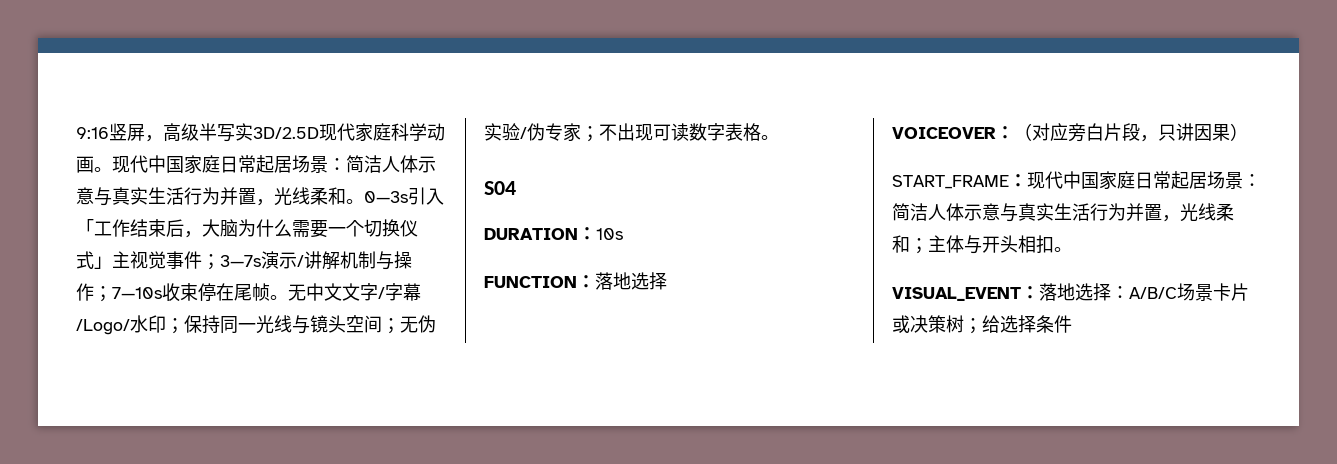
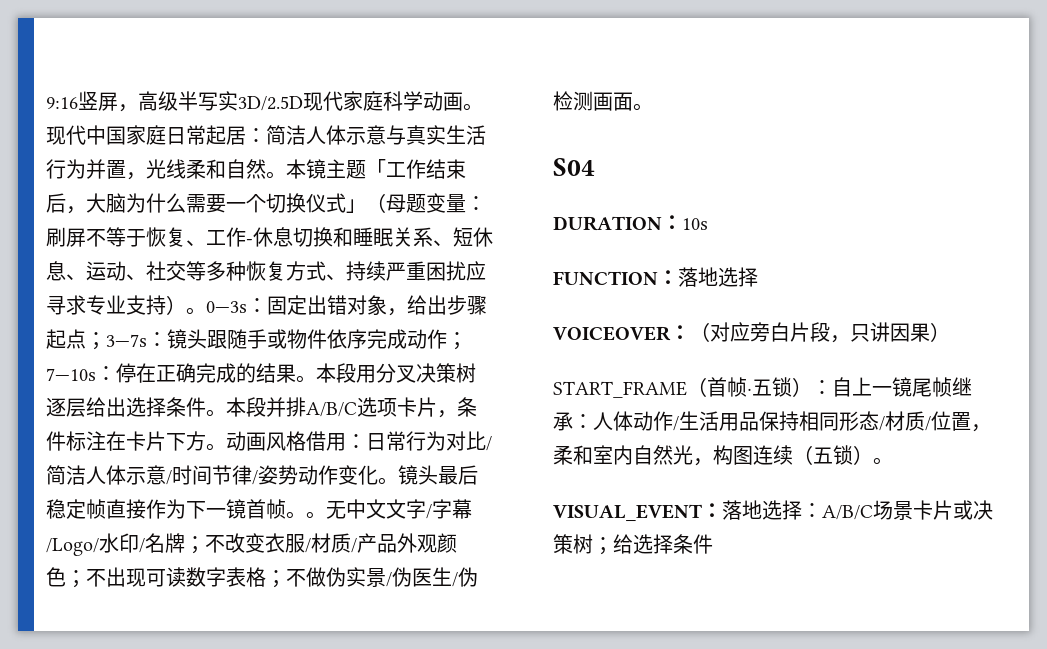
- 现代中国家庭日常起居场景：简洁人体示意与真实生活行为并置，光线柔和。0—3s引入「工作结束后，大脑为什么需要一个切换仪式」主视觉事件；3—7s演示/讲解机制与操作；7—10s收束停在尾帧。
+ 现代中国家庭日常起居：简洁人体示意与真实生活行为并置，光线柔和自然。本镜主题「工作结束后，大脑为什么需要一个切换仪式」（母题变量：刷屏不等于恢复、工作-休息切换和睡眠关系、短休息、运动、社交等多种恢复方式、持续严重困扰应寻求专业支持）。0—3s：固定出错对象，给出步骤起点；3—7s：镜头跟随手或物件依序完成动作；7—10s：停在正确完成的结果。本段用分叉决策树逐层给出选择条件。本段并排A/B/C选项卡片，条件标注在卡片下方。动画风格借用：日常行为对比/简洁人体示意/时间节律/姿势动作变化。镜头最后稳定帧直接作为下一镜首帧。。
- 无中文文字/字幕/Logo/水印；保持同一光线与镜头空间；无伪实验/伪专家；不出现可读数字表格。
+ 无中文文字/字幕/Logo/水印/名牌；不改变衣服/材质/产品外观颜色；不出现可读数字表格；不做伪实景/伪医生/伪检测画面。
- START_FRAME：现代中国家庭日常起居场景：简洁人体示意与真实生活行为并置，光线柔和；主体与开头相扣。
+ START_FRAME（首帧·五锁）：自上一镜尾帧继承：人体动作/生活用品保持相同形态/材质/位置，柔和室内自然光，构图连续（五锁）。

